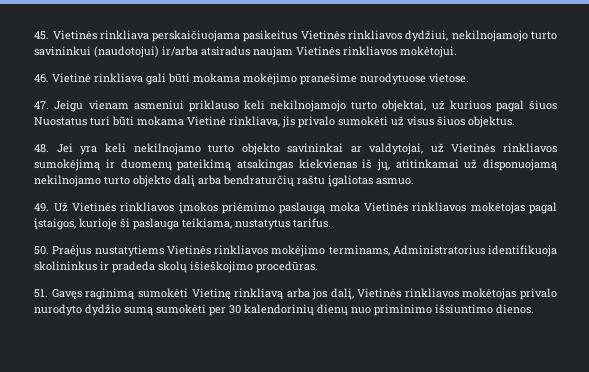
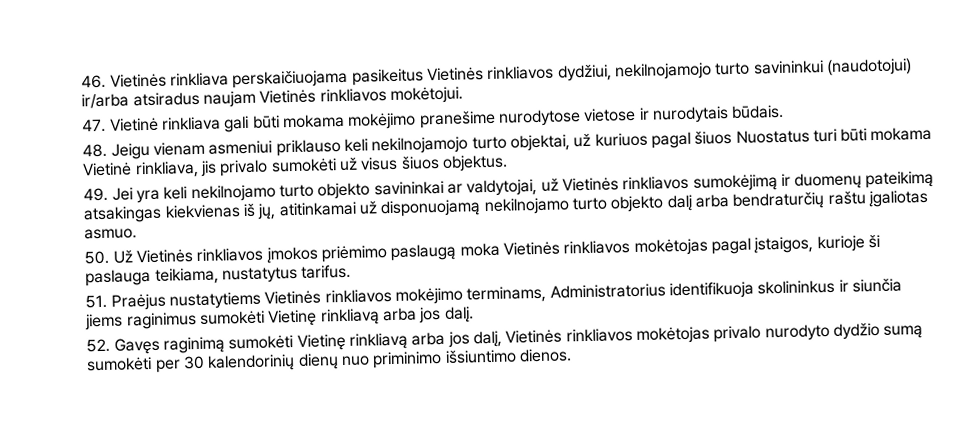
- 45. Vietinės rinkliava perskaičiuojama pasikeitus Vietinės rinkliavos dydžiui, nekilnojamojo turto savininkui (naudotojui) ir/arba atsiradus naujam Vietinės rinkliavos mokėtojui.
+ 46. Vietinės rinkliava perskaičiuojama pasikeitus Vietinės rinkliavos dydžiui, nekilnojamojo turto savininkui (naudotojui) ir/arba atsiradus naujam Vietinės rinkliavos mokėtojui.
- 46. Vietinė rinkliava gali būti mokama mokėjimo pranešime nurodytuose vietose.
- 47. Jeigu vienam asmeniui priklauso keli nekilnojamojo turto objektai, už kuriuos pagal šiuos Nuostatus turi būti mokama Vietinė rinkliava, jis privalo sumokėti už visus šiuos objektus.
+ 47. Vietinė rinkliava gali būti mokama mokėjimo pranešime nurodytose vietose ir nurodytais būdais.
+ 48. Jeigu vienam asmeniui priklauso keli nekilnojamojo turto objektai, už kuriuos pagal šiuos Nuostatus turi būti mokama Vietinė rinkliava, jis privalo sumokėti už visus šiuos objektus.
- 48. Jei yra keli nekilnojamo turto objekto savininkai ar valdytojai, už Vietinės rinkliavos sumokėjimą ir duomenų pateikimą atsakingas kiekvienas iš jų, atitinkamai už disponuojamą nekilnojamo turto objekto dalį arba bendraturčių raštu įgaliotas asmuo.
+ 49. Jei yra keli nekilnojamo turto objekto savininkai ar valdytojai, už Vietinės rinkliavos sumokėjimą ir duomenų pateikimą atsakingas kiekvienas iš jų, atitinkamai už disponuojamą nekilnojamo turto objekto dalį arba bendraturčių raštu įgaliotas asmuo.
- 49. Už Vietinės rinkliavos įmokos priėmimo paslaugą moka Vietinės rinkliavos mokėtojas pagal įstaigos, kurioje ši paslauga teikiama, nustatytus tarifus.
+ 50. Už Vietinės rinkliavos įmokos priėmimo paslaugą moka Vietinės rinkliavos mokėtojas pagal įstaigos, kurioje ši paslauga teikiama, nustatytus tarifus.
- 50. Praėjus nustatytiems Vietinės rinkliavos mokėjimo terminams, Administratorius identifikuoja skolininkus ir pradeda skolų išieškojimo procedūras.
- 51. Gavęs raginimą sumokėti Vietinę rinkliavą arba jos dalį, Vietinės rinkliavos mokėtojas privalo nurodyto dydžio sumą sumokėti per 30 kalendorinių dienų nuo priminimo išsiuntimo dienos.
+ 51. Praėjus nustatytiems Vietinės rinkliavos mokėjimo terminams, Administratorius identifikuoja skolininkus ir siunčia jiems raginimus sumokėti Vietinę rinkliavą arba jos dalį.
+ 52. Gavęs raginimą sumokėti Vietinę rinkliavą arba jos dalį, Vietinės rinkliavos mokėtojas privalo nurodyto dydžio sumą sumokėti per 30 kalendorinių dienų nuo priminimo išsiuntimo dienos.

